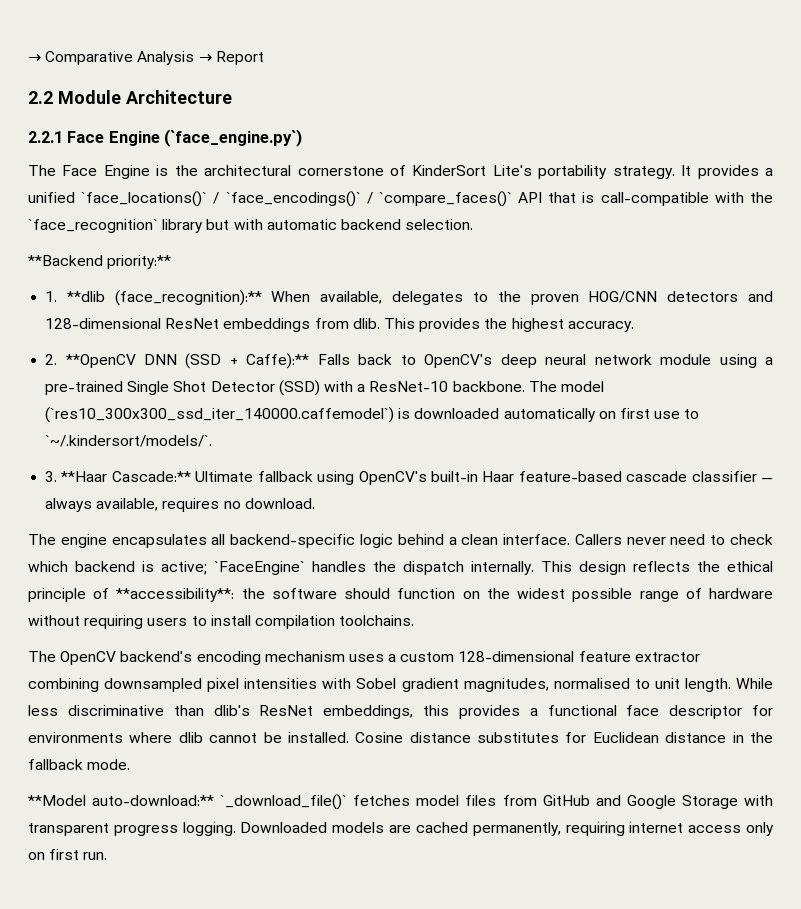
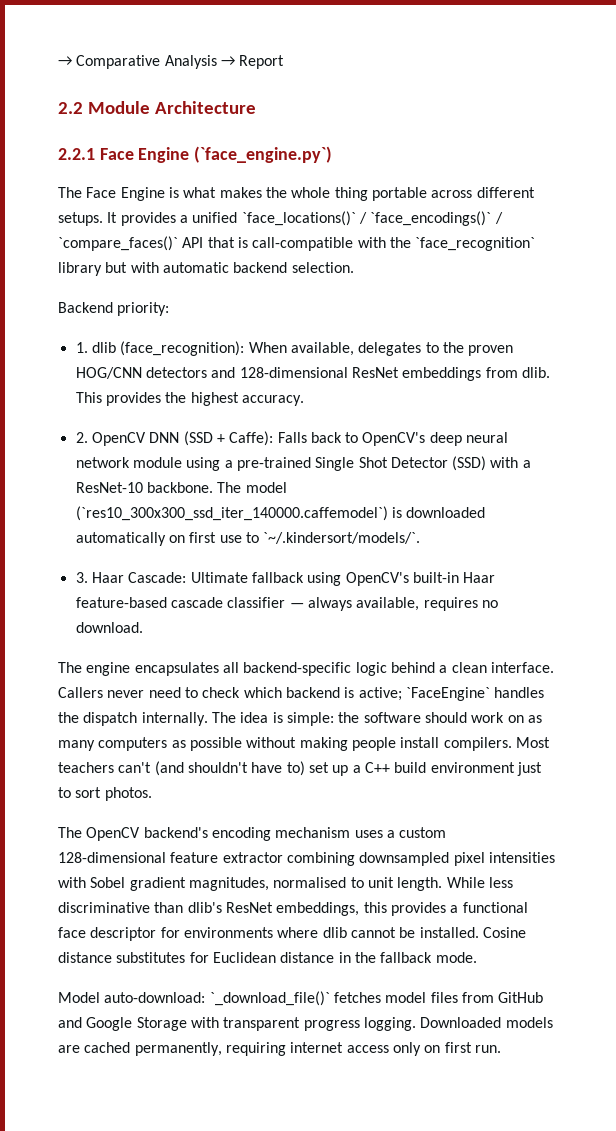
- The Face Engine is the architectural cornerstone of KinderSort Lite's portability strategy.
+ The Face Engine is what makes the whole thing portable across different setups.
- **Backend priority:**
+ Backend priority:
- 1. **dlib (face_recognition):** When available, delegates to the proven HOG/CNN detectors and 128-dimensional ResNet embeddings from dlib.
+ 1. dlib (face_recognition): When available, delegates to the proven HOG/CNN detectors and 128-dimensional ResNet embeddings from dlib.
- 2. **OpenCV DNN (SSD + Caffe):** Falls back to OpenCV's deep neural network module using a pre-trained Single Shot Detector (SSD) with a ResNet-10 backbone.
+ 2. OpenCV DNN (SSD + Caffe): Falls back to OpenCV's deep neural network module using a pre-trained Single Shot Detector (SSD) with a ResNet-10 backbone.
- 3. **Haar Cascade:** Ultimate fallback using OpenCV's built-in Haar feature-based cascade classifier — always available, requires no download.
+ 3. Haar Cascade: Ultimate fallback using OpenCV's built-in Haar feature-based cascade classifier — always available, requires no download.
- This design reflects the ethical principle of **accessibility**: the software should function on the widest possible range of hardware without requiring users to install compilation toolchains.
+ The idea is simple: the software should work on as many computers as possible without making people install compilers. Most teachers can't (and shouldn't have to) set up a C++ build environment just to sort photos.
- **Model auto-download:** `_download_file()` fetches model files from GitHub and Google Storage with transparent progress logging.
+ Model auto-download: `_download_file()` fetches model files from GitHub and Google Storage with transparent progress logging.

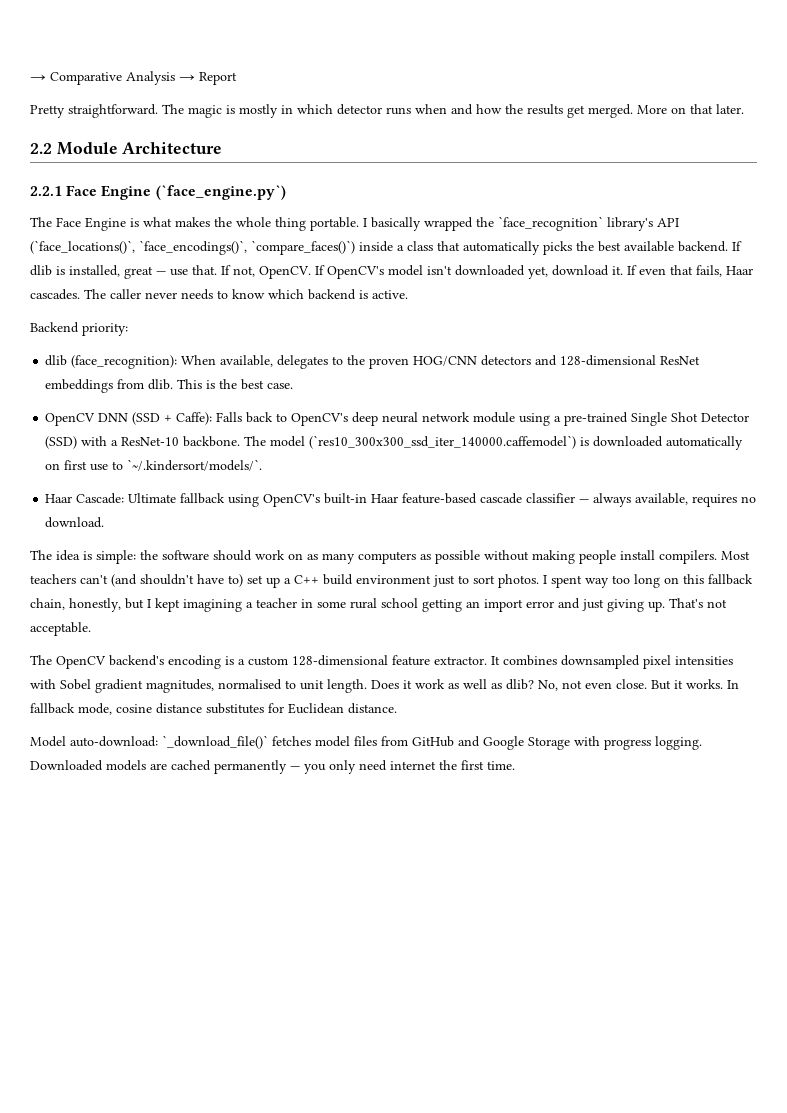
+ Pretty straightforward. The magic is mostly in which detector runs when and how the results get merged. More on that later.
- The Face Engine is what makes the whole thing portable across different setups. It provides a unified `face_locations()` / `face_encodings()` / `compare_faces()` API that is call-compatible with the `face_recognition` library but with automatic backend selection.
+ The Face Engine is what makes the whole thing portable. I basically wrapped the `face_recognition` library's API (`face_locations()`, `face_encodings()`, `compare_faces()`) inside a class that automatically picks the best available backend. If dlib is installed, great — use that. If not, OpenCV. If OpenCV's model isn't downloaded yet, download it. If even that fails, Haar cascades. The caller never needs to know which backend is active.
- 1. dlib (face_recognition): When available, delegates to the proven HOG/CNN detectors and 128-dimensional ResNet embeddings from dlib.
+ dlib (face_recognition): When available, delegates to the proven HOG/CNN detectors and 128-dimensional ResNet embeddings from dlib.
- This provides the highest accuracy.
- 2. OpenCV DNN (SSD + Caffe): Falls back to OpenCV's deep neural network module using a pre-trained Single Shot Detector (SSD) with a ResNet-10 backbone.
+ This is the best case.
+ OpenCV DNN (SSD + Caffe): Falls back to OpenCV's deep neural network module using a pre-trained Single Shot Detector (SSD) with a ResNet-10 backbone.
- 3. Haar Cascade: Ultimate fallback using OpenCV's built-in Haar feature-based cascade classifier — always available, requires no download.
+ Haar Cascade: Ultimate fallback using OpenCV's built-in Haar feature-based cascade classifier — always available, requires no download.
- The engine encapsulates all backend-specific logic behind a clean interface. Callers never need to check which backend is active; `FaceEngine` handles the dispatch internally. The idea is simple: the software should work on as many computers as possible without making people install compilers.
+ The idea is simple: the software should work on as many computers as possible without making people install compilers.
+ I spent way too long on this fallback chain, honestly, but I kept imagining a teacher in some rural school getting an import error and just giving up. That's not acceptable.
- The OpenCV backend's encoding mechanism uses a custom 128-dimensional feature extractor combining downsampled pixel intensities with Sobel gradient magnitudes, normalised to unit length.
+ The OpenCV backend's encoding is a custom 128-dimensional feature extractor. It combines downsampled pixel intensities with Sobel gradient magnitudes, normalised to unit length.
- While less discriminative than dlib's ResNet embeddings, this provides a functional face descriptor for environments where dlib cannot be installed. Cosine distance substitutes for Euclidean distance in the fallback mode.
+ Does it work as well as dlib? No, not even close. But it works. In fallback mode, cosine distance substitutes for Euclidean distance.
- Model auto-download: `_download_file()` fetches model files from GitHub and Google Storage with transparent progress logging.
+ Model auto-download: `_download_file()` fetches model files from GitHub and Google Storage with progress logging.
- Downloaded models are cached permanently, requiring internet access only on first run.
+ Downloaded models are cached permanently — you only need internet the first time.

